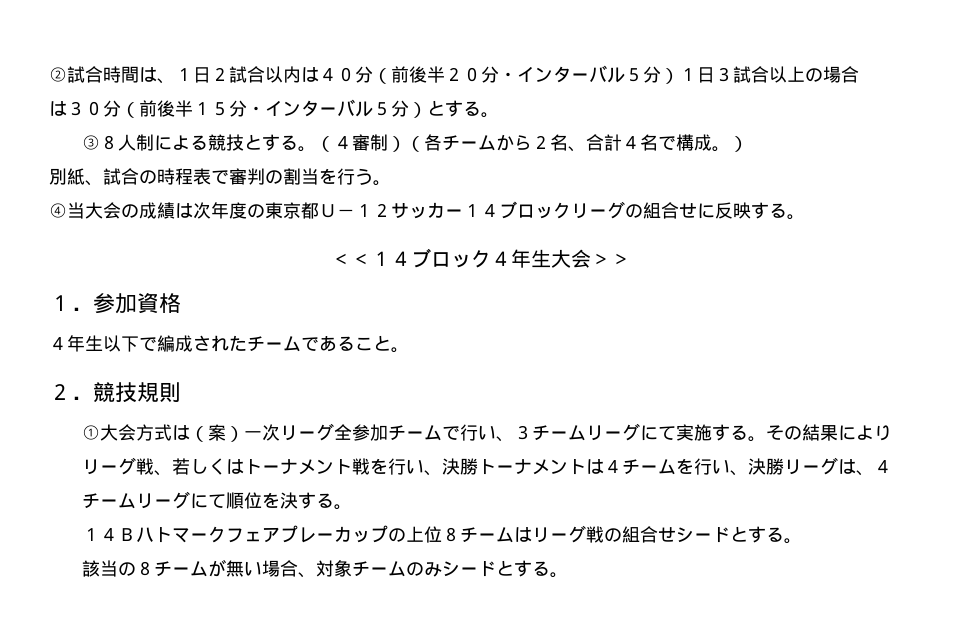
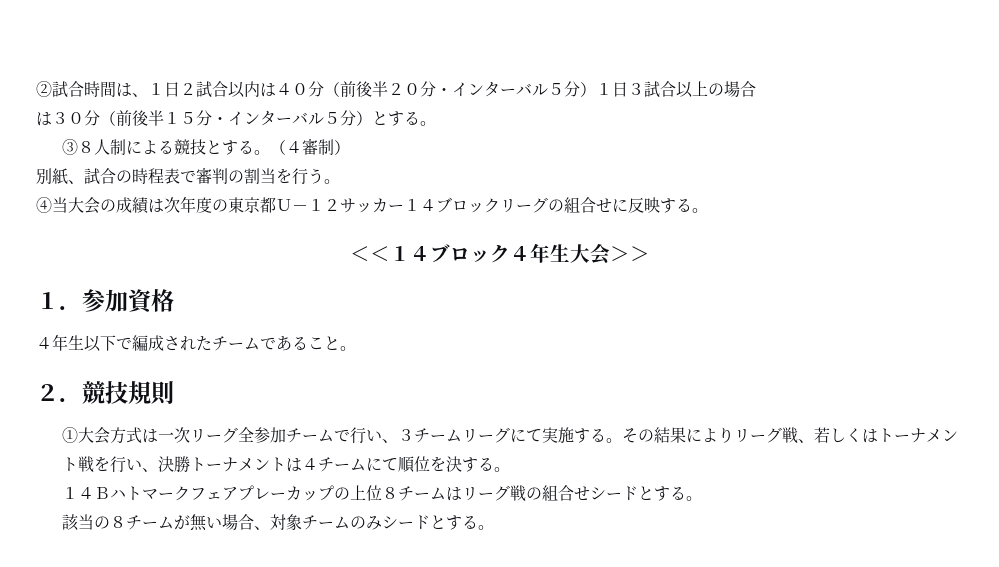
- （４審制）（各チームから２名、合計４名で構成。）
+ （４審制）
- ①大会方式は（案）一次リーグ全参加チームで行い、３チームリーグにて実施する。
+ ①大会方式は一次リーグ全参加チームで行い、３チームリーグにて実施する。
- その結果によりリーグ戦、若しくはトーナメント戦を行い、決勝トーナメントは４チームを行い、決勝リーグは、４チームリーグにて順位を決する。
+ その結果によりリーグ戦、若しくはトーナメント戦を行い、決勝トーナメントは４チームにて順位を決する。

